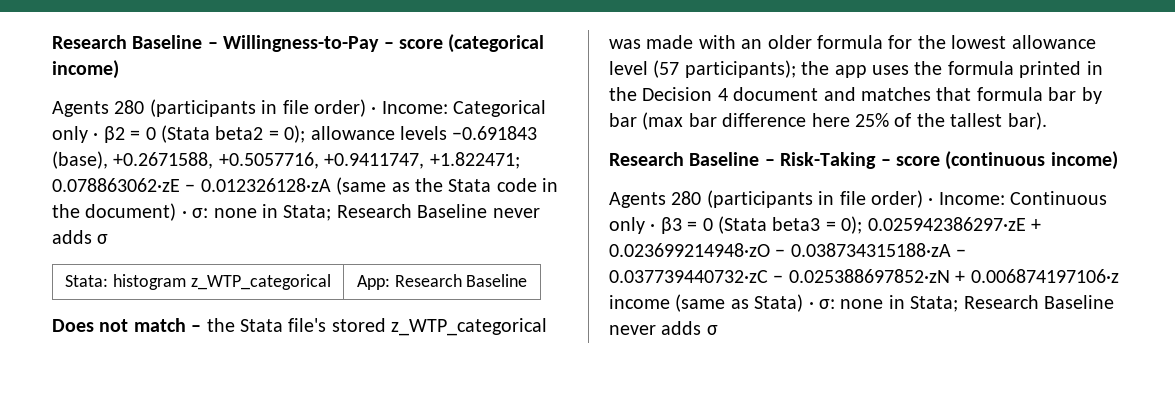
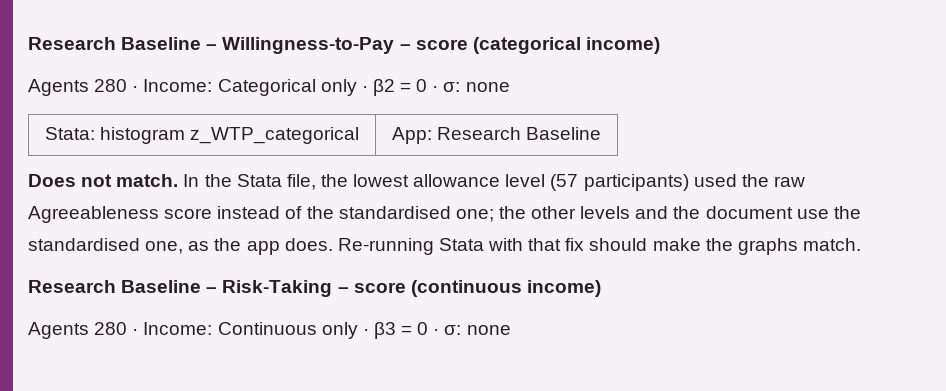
- Agents 280 (participants in file order) · Income: Categorical only · β2 = 0 (Stata beta2 = 0); allowance levels −0.691843 (base), +0.2671588, +0.5057716, +0.9411747, +1.822471; 0.078863062·zE − 0.012326128·zA (same as the Stata code in the document) · σ: none in Stata; Research Baseline never adds σ
+ Agents 280 · Income: Categorical only · β2 = 0 · σ: none
- Does not match – the Stata file's stored z_WTP_categorical was made with an older formula for the lowest allowance level (57 participants); the app uses the formula printed in the Decision 4 document and matches that formula bar by bar (max bar difference here 25% of the tallest bar).
+ Does not match. In the Stata file, the lowest allowance level (57 participants) used the raw Agreeableness score instead of the standardised one; the other levels and the document use the standardised one, as the app does. Re-running Stata with that fix should make the graphs match.
- Agents 280 (participants in file order) · Income: Continuous only · β3 = 0 (Stata beta3 = 0); 0.025942386297·zE + 0.023699214948·zO − 0.038734315188·zA − 0.037739440732·zC − 0.025388697852·zN + 0.006874197106·z income (same as Stata) · σ: none in Stata; Research Baseline never adds σ
+ Agents 280 · Income: Continuous only · β3 = 0 · σ: none

